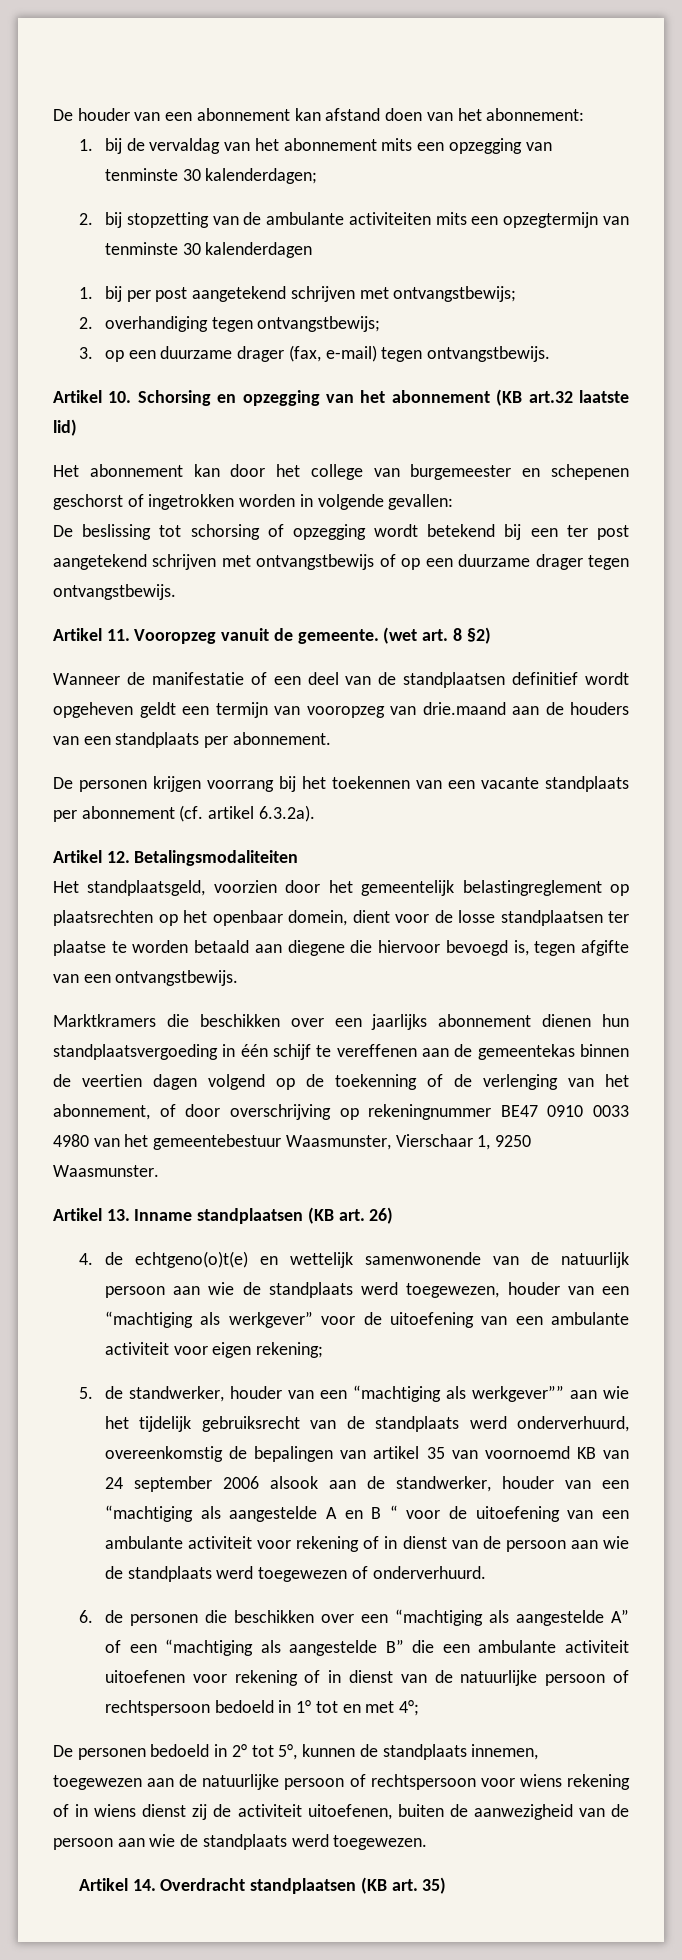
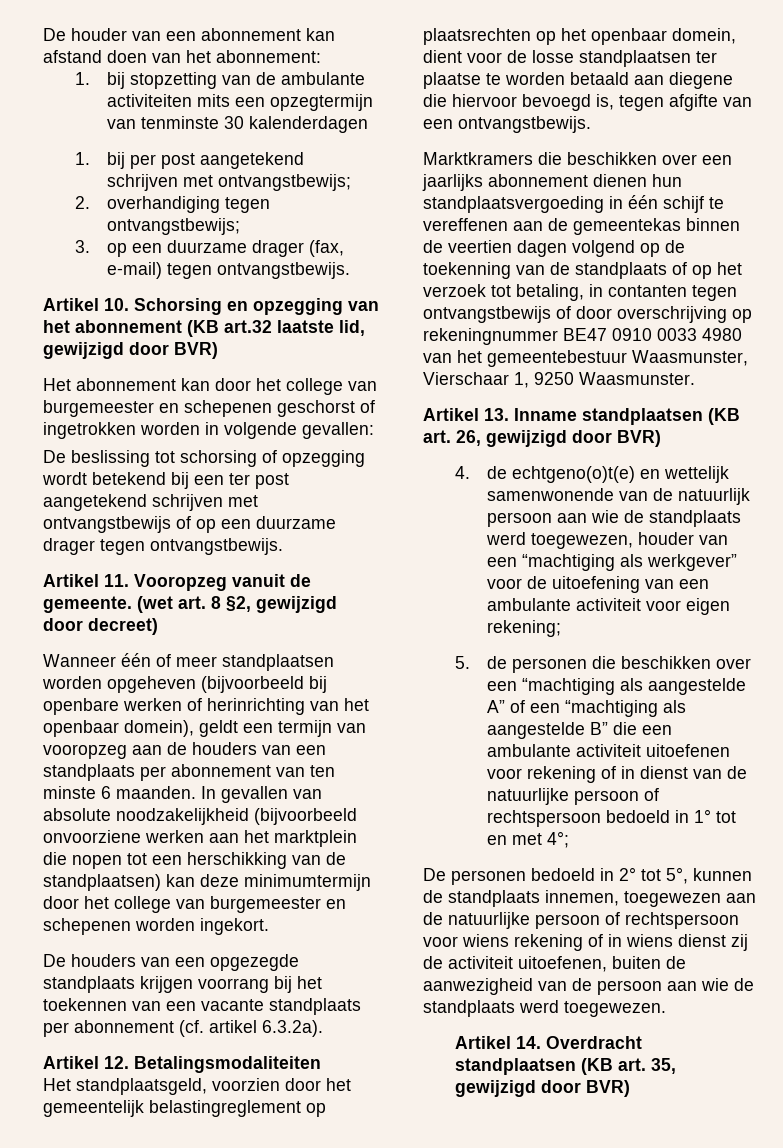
- 1. bij de vervaldag van het abonnement mits een opzegging van tenminste 30 kalenderdagen;
- 2. bij stopzetting van de ambulante activiteiten mits een opzegtermijn van tenminste 30 kalenderdagen
+ 1. bij stopzetting van de ambulante activiteiten mits een opzegtermijn van tenminste 30 kalenderdagen
- Artikel 10. Schorsing en opzegging van het abonnement (KB art.32 laatste lid)
+ Artikel 10. Schorsing en opzegging van het abonnement (KB art.32 laatste lid, gewijzigd door BVR)
- (wet art. 8 §2)
- Wanneer de manifestatie of een deel van de standplaatsen definitief wordt opgeheven geldt een termijn van vooropzeg van drie.maand aan de houders van een standplaats per abonnement.
- De personen krijgen voorrang bij het toekennen van een vacante standplaats per abonnement (cf. artikel 6.3.2a).
+ (wet art. 8 §2, gewijzigd door decreet)
+ Wanneer één of meer standplaatsen worden opgeheven (bijvoorbeeld bij openbare werken of herinrichting van het openbaar domein), geldt een termijn van vooropzeg aan de houders van een standplaats per abonnement van ten minste 6 maanden. In gevallen van absolute noodzakelijkheid (bijvoorbeeld onvoorziene werken aan het marktplein die nopen tot een herschikking van de standplaatsen) kan deze minimumtermijn door het college van burgemeester en schepenen worden ingekort.
+ De houders van een opgezegde standplaats krijgen voorrang bij het toekennen van een vacante standplaats per abonnement (cf. artikel 6.3.2a).
- Marktkramers die beschikken over een jaarlijks abonnement dienen hun standplaatsvergoeding in één schijf te vereffenen aan de gemeentekas binnen de veertien dagen volgend op de toekenning of de verlenging van het abonnement, of door overschrijving op rekeningnummer BE47 0910 0033 4980 van het gemeentebestuur Waasmunster, Vierschaar 1, 9250 Waasmunster.
+ Marktkramers die beschikken over een jaarlijks abonnement dienen hun standplaatsvergoeding in één schijf te vereffenen aan de gemeentekas binnen de veertien dagen volgend op de toekenning van de standplaats of op het verzoek tot betaling, in contanten tegen ontvangstbewijs of door overschrijving op rekeningnummer BE47 0910 0033 4980 van het gemeentebestuur Waasmunster, Vierschaar 1, 9250 Waasmunster.
- Artikel 13. Inname standplaatsen (KB art. 26)
+ Artikel 13. Inname standplaatsen (KB art. 26, gewijzigd door BVR)
- 5. de standwerker, houder van een “machtiging als werkgever”” aan wie het tijdelijk gebruiksrecht van de standplaats werd onderverhuurd, overeenkomstig de bepalingen van artikel 35 van voornoemd KB van 24 september 2006 alsook aan de standwerker, houder van een “machtiging als aangestelde A en B “ voor de uitoefening van een ambulante activiteit voor rekening of in dienst van de persoon aan wie de standplaats werd toegewezen of onderverhuurd.
- 6. de personen die beschikken over een “machtiging als aangestelde A” of een “machtiging als aangestelde B” die een ambulante activiteit uitoefenen voor rekening of in dienst van de natuurlijke persoon of rechtspersoon bedoeld in 1° tot en met 4°;
+ 5. de personen die beschikken over een “machtiging als aangestelde A” of een “machtiging als aangestelde B” die een ambulante activiteit uitoefenen voor rekening of in dienst van de natuurlijke persoon of rechtspersoon bedoeld in 1° tot en met 4°;
- Artikel 14. Overdracht standplaatsen (KB art. 35)
+ Artikel 14. Overdracht standplaatsen (KB art. 35, gewijzigd door BVR)

